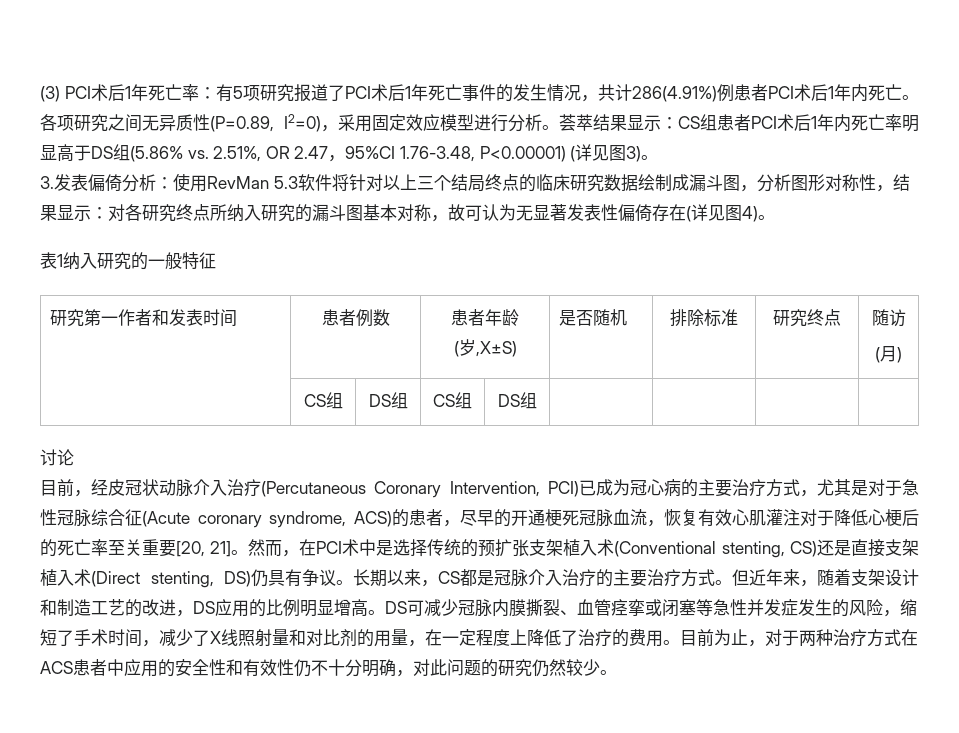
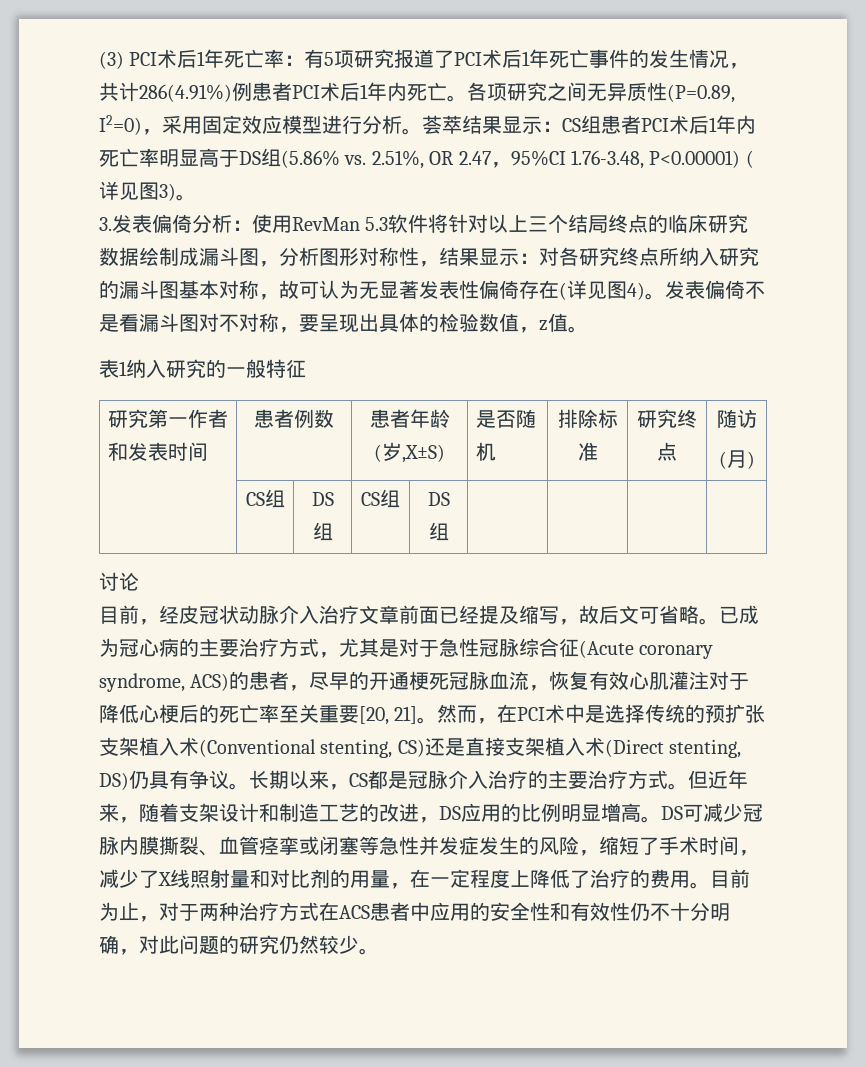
+ 发表偏倚不是看漏斗图对不对称，要呈现出具体的检验数值，z值。
- 目前，经皮冠状动脉介入治疗(Percutaneous Coronary Intervention, PCI)已成为冠心病的主要治疗方式，尤其是对于急性冠脉综合征(Acute coronary syndrome, ACS)的患者，尽早的开通梗死冠脉血流，恢复有效心肌灌注对于降低心梗后的死亡率至关重要[20, 21]。
+ 目前，经皮冠状动脉介入治疗文章前面已经提及缩写，故后文可省略。已成为冠心病的主要治疗方式，尤其是对于急性冠脉综合征(Acute coronary syndrome, ACS)的患者，尽早的开通梗死冠脉血流，恢复有效心肌灌注对于降低心梗后的死亡率至关重要[20, 21]。

